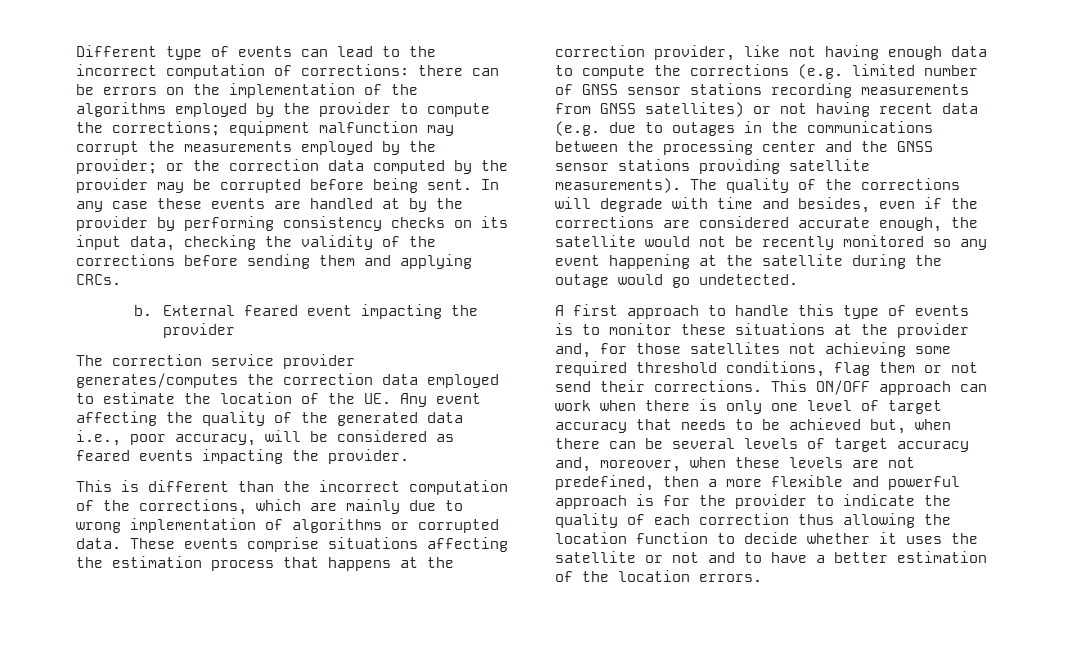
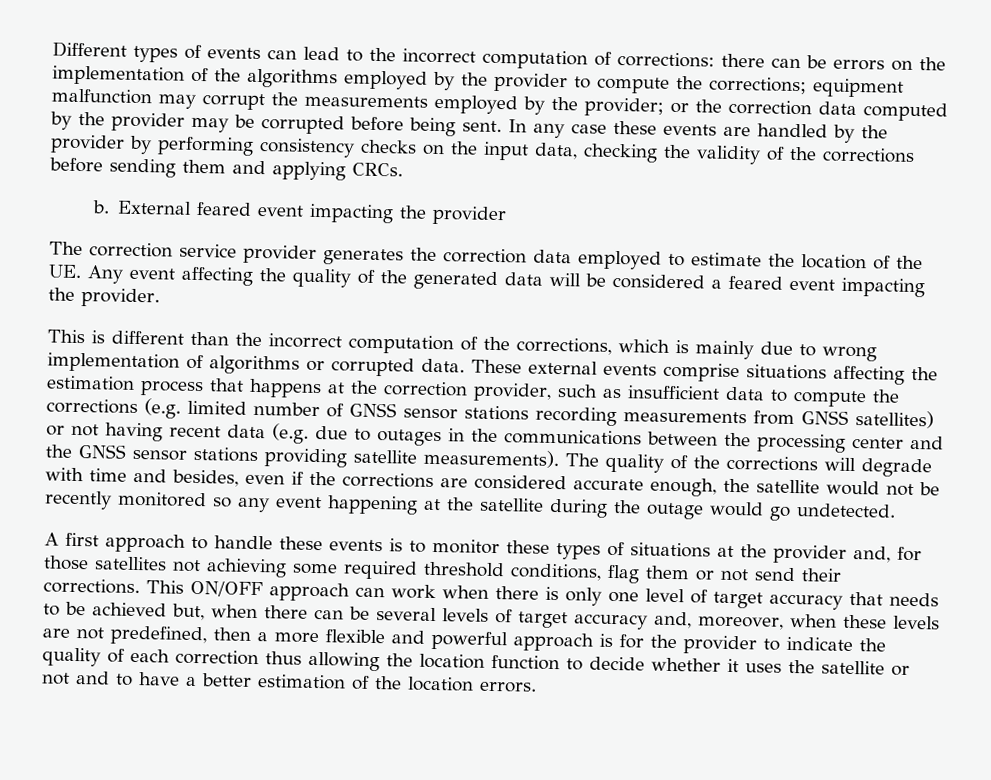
- Different type of events can lead to the incorrect computation of corrections: there can be errors on the implementation of the algorithms employed by the provider to compute the corrections; equipment malfunction may corrupt the measurements employed by the provider; or the correction data computed by the provider may be corrupted before being sent.
+ Different types of events can lead to the incorrect computation of corrections: there can be errors on the implementation of the algorithms employed by the provider to compute the corrections; equipment malfunction may corrupt the measurements employed by the provider; or the correction data computed by the provider may be corrupted before being sent.
- In any case these events are handled at by the provider by performing consistency checks on its input data, checking the validity of the corrections before sending them and applying CRCs.
+ In any case these events are handled by the provider by performing consistency checks on the input data, checking the validity of the corrections before sending them and applying CRCs.
- The correction service provider generates/computes the correction data employed to estimate the location of the UE. Any event affecting the quality of the generated data i.e., poor accuracy, will be considered as feared events impacting the provider.
+ The correction service provider generates the correction data employed to estimate the location of the UE. Any event affecting the quality of the generated data will be considered a feared event impacting the provider.
- This is different than the incorrect computation of the corrections, which are mainly due to wrong implementation of algorithms or corrupted data.
+ This is different than the incorrect computation of the corrections, which is mainly due to wrong implementation of algorithms or corrupted data.
- These events comprise situations affecting the estimation process that happens at the correction provider, like not having enough data to compute the corrections (e.g. limited number of GNSS sensor stations recording measurements from GNSS satellites) or not having recent data (e.g. due to outages in the communications between the processing center and the GNSS sensor stations providing satellite measurements).
+ These external events comprise situations affecting the estimation process that happens at the correction provider, such as insufficient data to compute the corrections (e.g. limited number of GNSS sensor stations recording measurements from GNSS satellites) or not having recent data (e.g. due to outages in the communications between the processing center and the GNSS sensor stations providing satellite measurements).
- A first approach to handle this type of events is to monitor these situations at the provider and, for those satellites not achieving some required threshold conditions, flag them or not send their corrections.
+ A first approach to handle these events is to monitor these types of situations at the provider and, for those satellites not achieving some required threshold conditions, flag them or not send their corrections.

